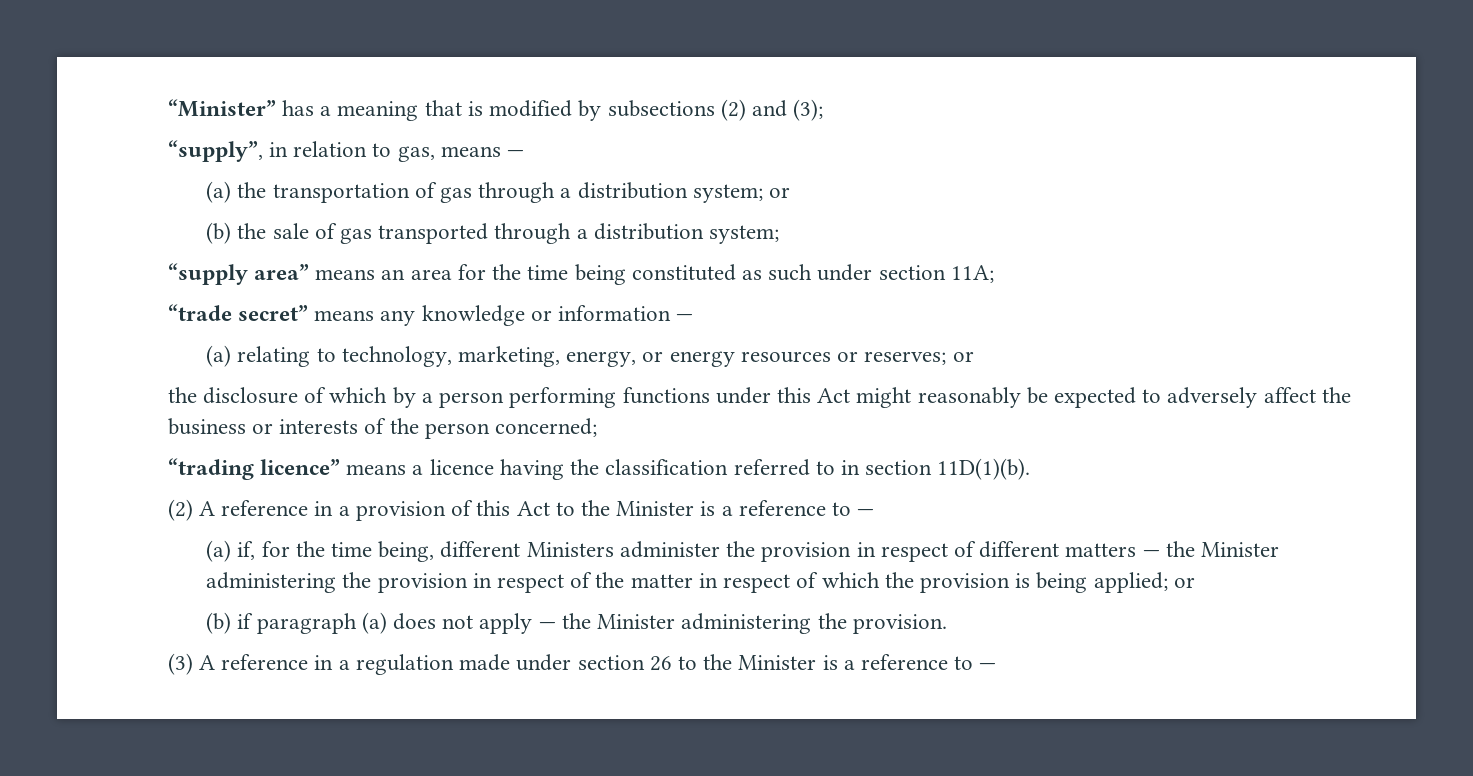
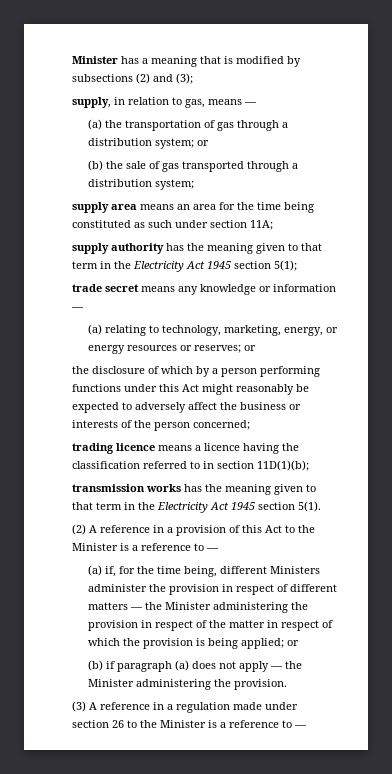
- “Minister” has a meaning that is modified by subsections (2) and (3);
+ Minister has a meaning that is modified by subsections (2) and (3);
- “supply”, in relation to gas, means —
+ supply, in relation to gas, means —
- “supply area” means an area for the time being constituted as such under section 11A;
+ supply area means an area for the time being constituted as such under section 11A;
- “trade secret” means any knowledge or information —
+ supply authority has the meaning given to that term in the Electricity Act 1945 section 5(1);
+ trade secret means any knowledge or information —
- “trading licence” means a licence having the classification referred to in section 11D(1)(b).
+ trading licence means a licence having the classification referred to in section 11D(1)(b);
+ transmission works has the meaning given to that term in the Electricity Act 1945 section 5(1).

